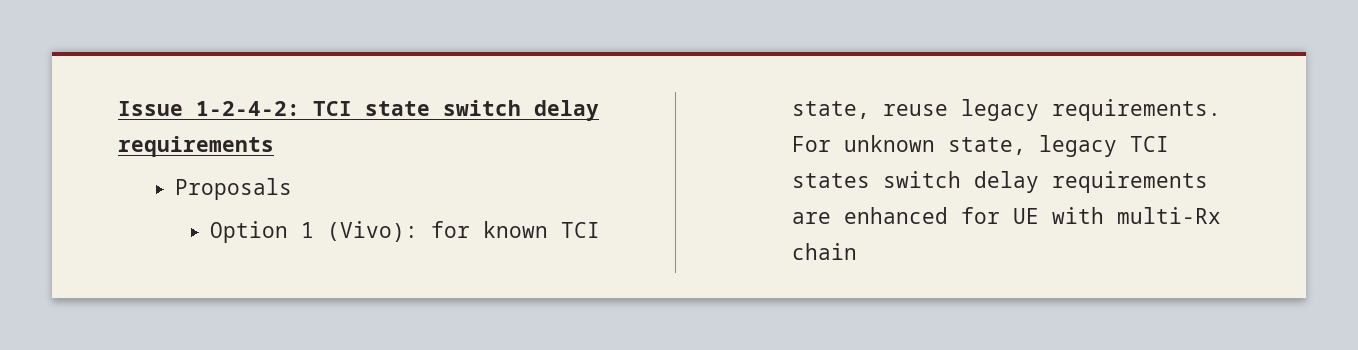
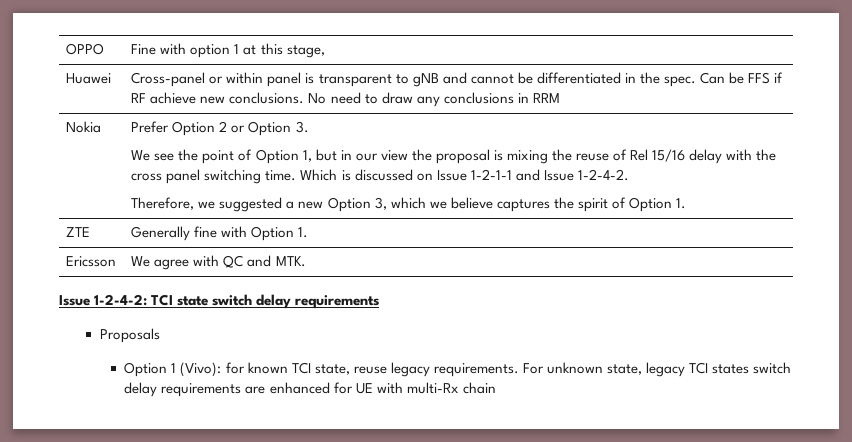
+ OPPO | Fine with option 1 at this stage,
+ Huawei | Cross-panel or within panel is transparent to gNB and cannot be differentiated in the spec. Can be FFS if RF achieve new conclusions. No need to draw any conclusions in RRM
+ Nokia | Prefer Option 2 or Option 3.
+ We see the point of Option 1, but in our view the proposal is mixing the reuse of Rel 15/16 delay with the cross panel switching time. Which is discussed on Issue 1-2-1-1 and Issue 1-2-4-2.
+ Therefore, we suggested a new Option 3, which we believe captures the spirit of Option 1.
+ ZTE | Generally fine with Option 1.
+ Ericsson | We agree with QC and MTK.

